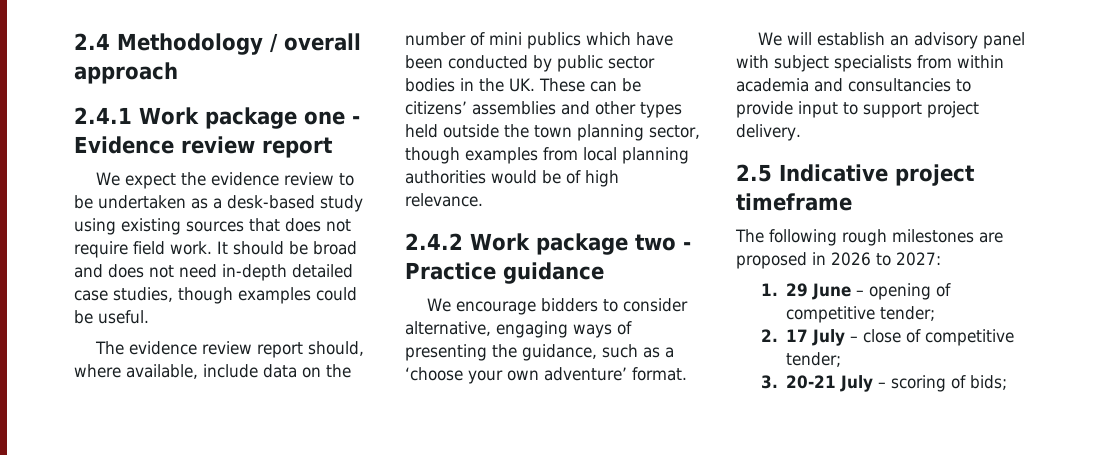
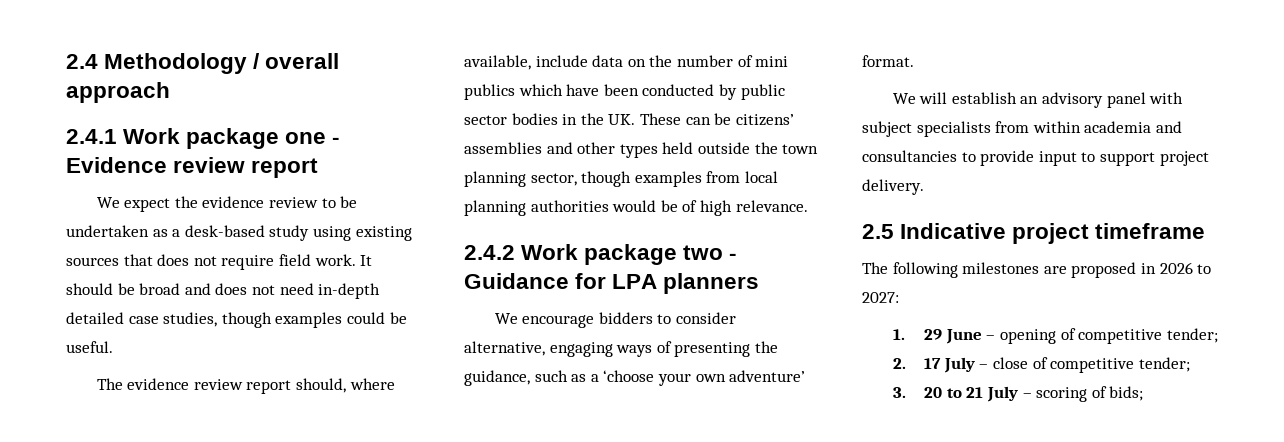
- 2.4.2 Work package two - Practice guidance
+ 2.4.2 Work package two - Guidance for LPA planners
- The following rough milestones are proposed in 2026 to 2027:
+ The following milestones are proposed in 2026 to 2027:
- 3. 20-21 July – scoring of bids;
+ 3. 20 to 21 July – scoring of bids;

